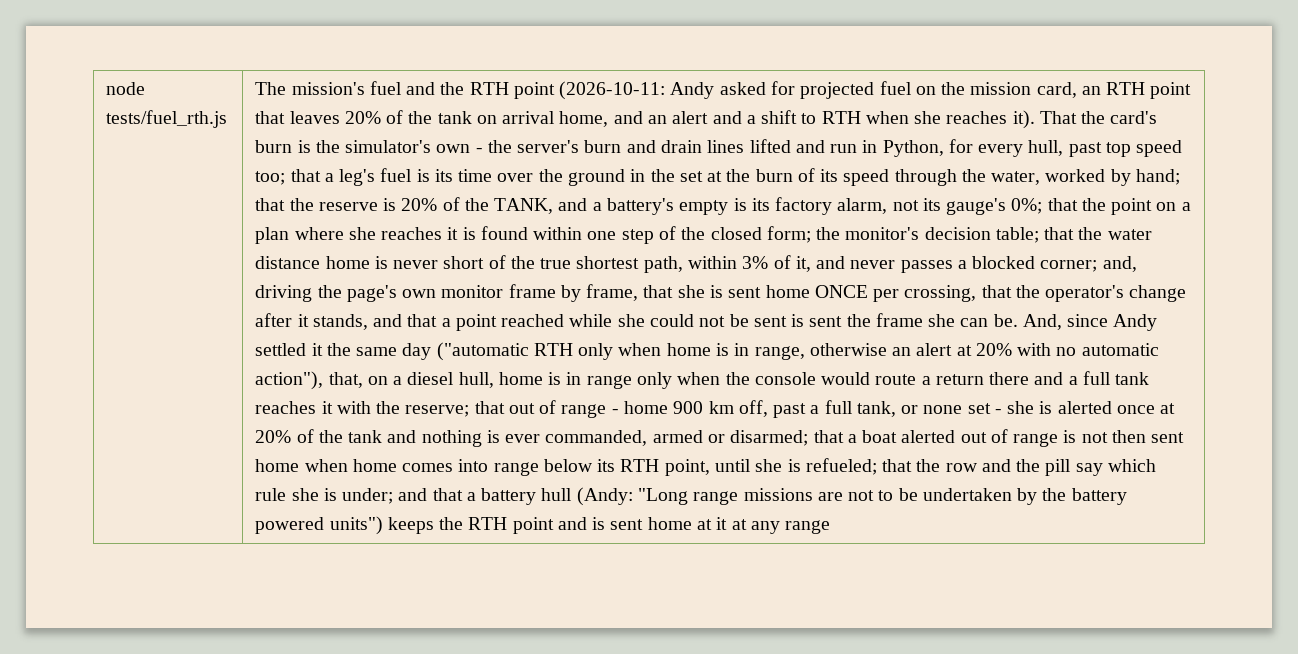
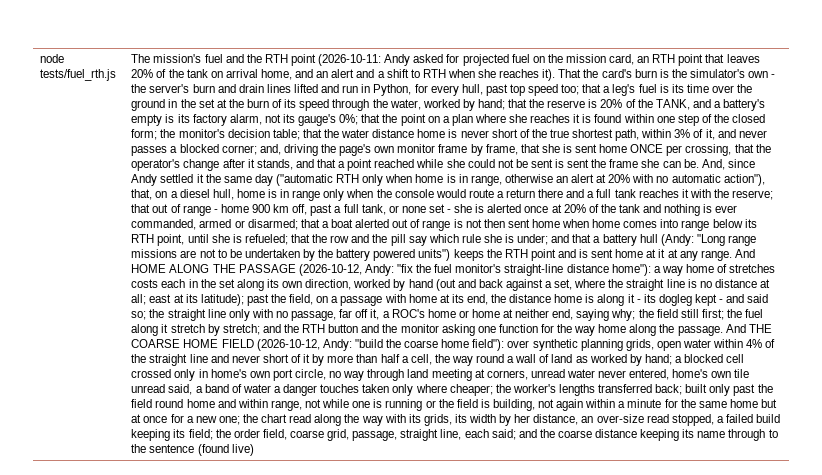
- "Long range missions are not to be undertaken by the battery powered units") keeps the RTH point and is sent home at it at any range
+ "Long range missions are not to be undertaken by the battery powered units") keeps the RTH point and is sent home at it at any range. And HOME ALONG THE PASSAGE (2026-10-12, Andy: "fix the fuel monitor's straight-line distance home"): a way home of stretches costs each in the set along its own direction, worked by hand (out and back against a set, where the straight line is no distance at all; east at its latitude); past the field, on a passage with home at its end, the distance home is along it - its dogleg kept - and said so; the straight line only with no passage, far off it, a ROC's home or home at neither end, saying why; the field still first; the fuel along it stretch by stretch; and the RTH button and the monitor asking one function for the way home along the passage. And THE COARSE HOME FIELD (2026-10-12, Andy: "build the coarse home field"): over synthetic planning grids, open water within 4% of the straight line and never short of it by more than half a cell, the way round a wall of land as worked by hand; a blocked cell crossed only in home's own port circle, no way through land meeting at corners, unread water never entered, home's own tile unread said, a band of water a danger touches taken only where cheaper; the worker's lengths transferred back; built only past the field round home and within range, not while one is running or the field is building, not again within a minute for the same home but at once for a new one; the chart read along the way with its grids, its width by her distance, an over-size read stopped, a failed build keeping its field; the order field, coarse grid, passage, straight line, each said; and the coarse distance keeping its name through to the sentence (found live)

